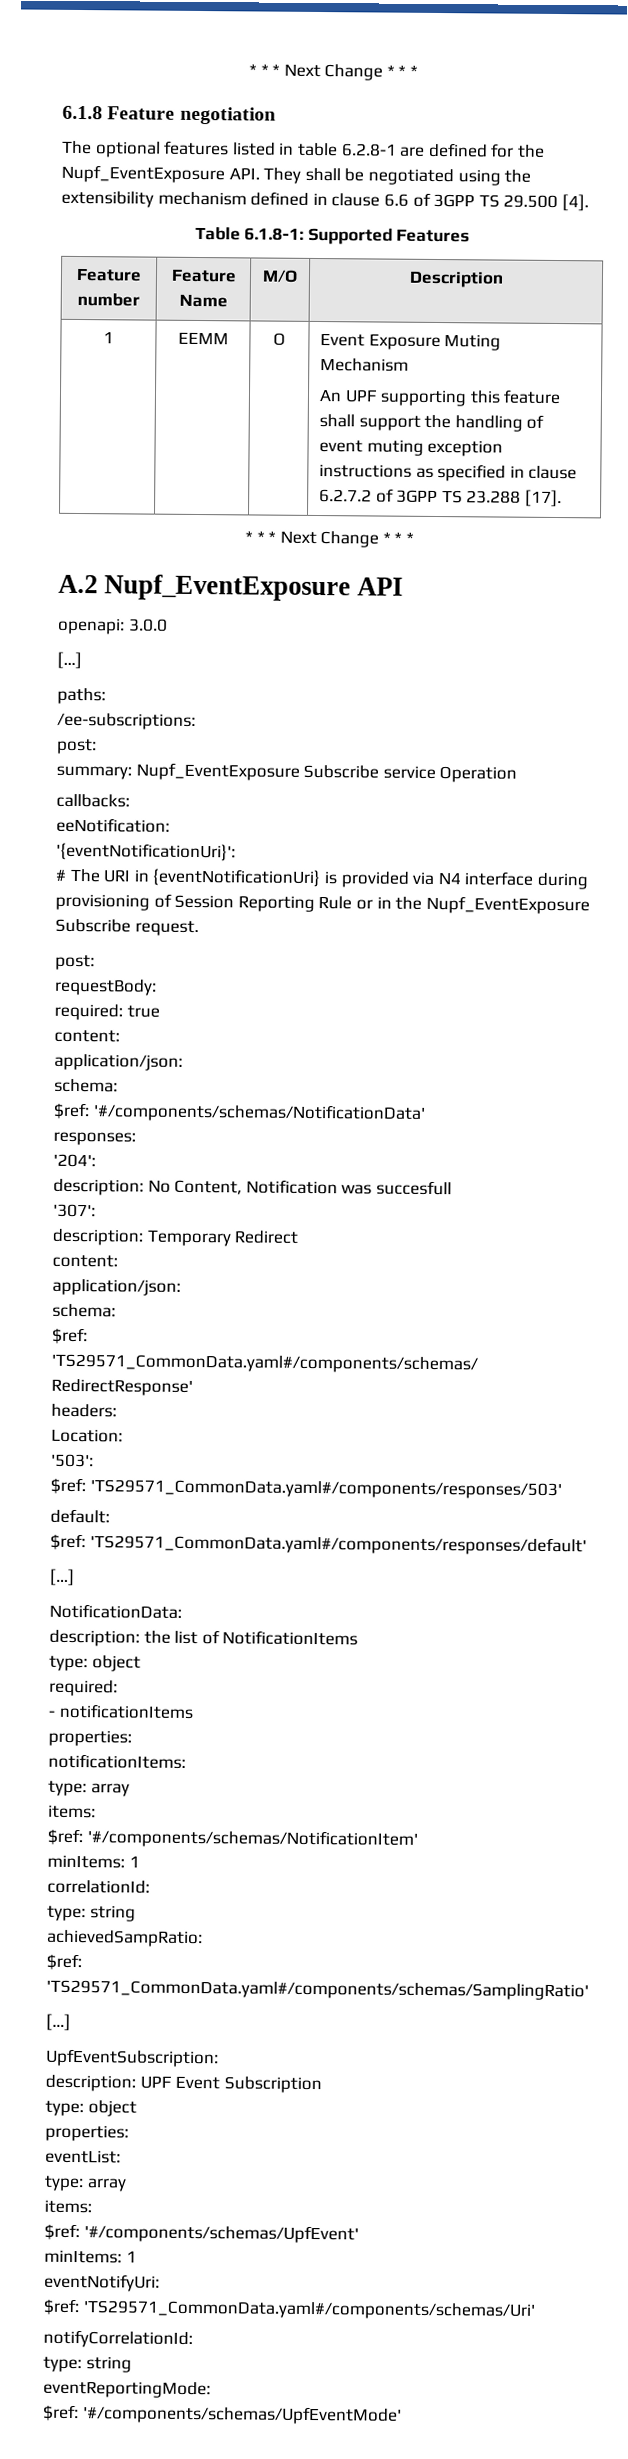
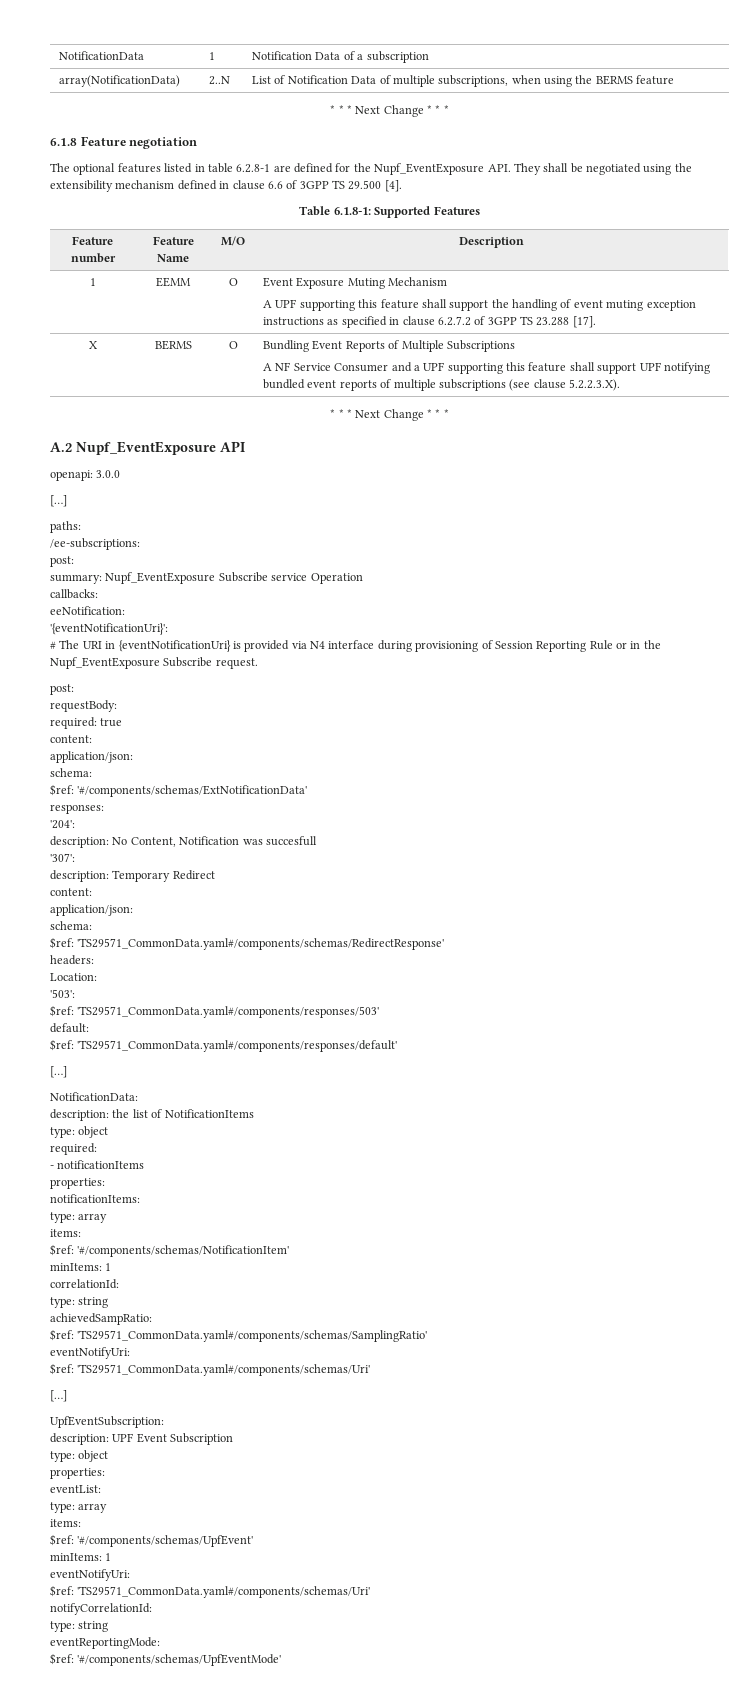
+ NotificationData | 1 | Notification Data of a subscription
+ array(NotificationData) | 2..N | List of Notification Data of multiple subscriptions, when using the BERMS feature
  1 | EEMM | O | Event Exposure Muting Mechanism
- An UPF supporting this feature shall support the handling of event muting exception instructions as specified in clause 6.2.7.2 of 3GPP TS 23.288 [17].
+ A UPF supporting this feature shall support the handling of event muting exception instructions as specified in clause 6.2.7.2 of 3GPP TS 23.288 [17].
+ X | BERMS | O | Bundling Event Reports of Multiple Subscriptions
+ A NF Service Consumer and a UPF supporting this feature shall support UPF notifying bundled event reports of multiple subscriptions (see clause 5.2.2.3.X).
- $ref: '#/components/schemas/NotificationData'
+ $ref: '#/components/schemas/ExtNotificationData'
  $ref: 'TS29571_CommonData.yaml#/components/schemas/SamplingRatio'
+ eventNotifyUri:
+ $ref: 'TS29571_CommonData.yaml#/components/schemas/Uri'

